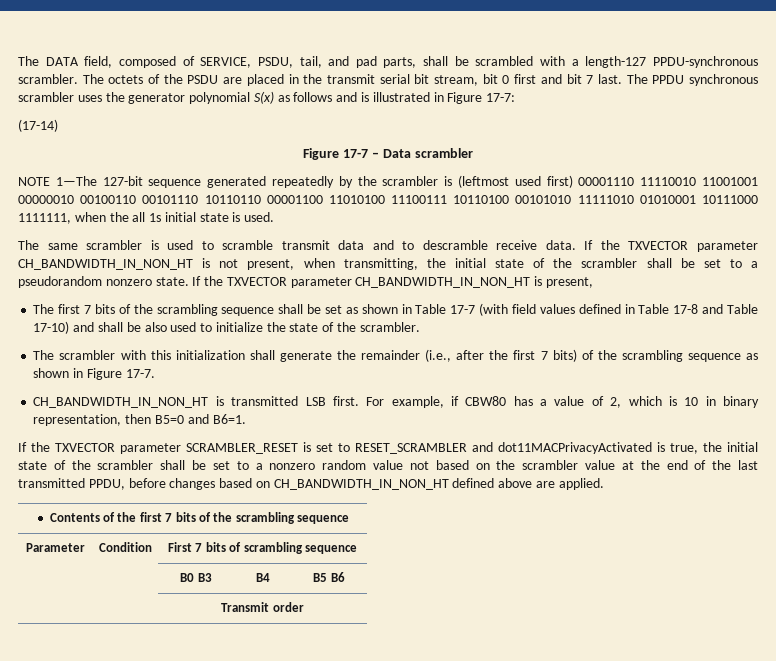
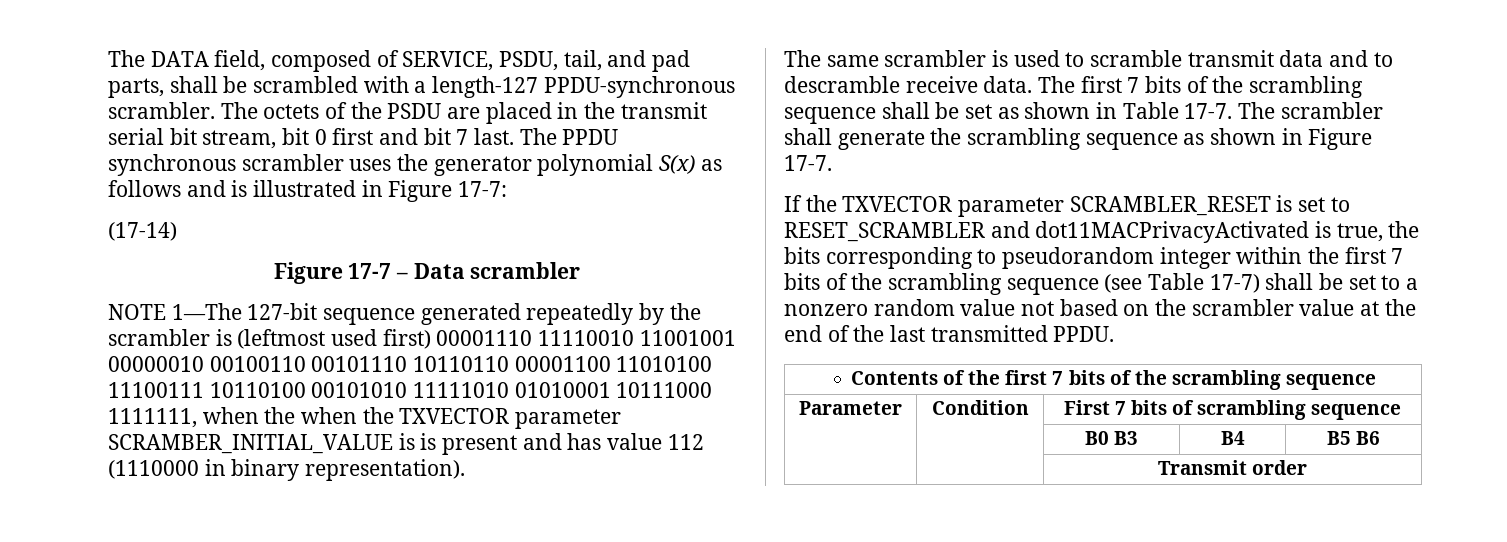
- NOTE 1—The 127-bit sequence generated repeatedly by the scrambler is (leftmost used first) 00001110 11110010 11001001 00000010 00100110 00101110 10110110 00001100 11010100 11100111 10110100 00101010 11111010 01010001 10111000 1111111, when the all 1s initial state is used.
+ NOTE 1—The 127-bit sequence generated repeatedly by the scrambler is (leftmost used first) 00001110 11110010 11001001 00000010 00100110 00101110 10110110 00001100 11010100 11100111 10110100 00101010 11111010 01010001 10111000 1111111, when the when the TXVECTOR parameter SCRAMBER_INITIAL_VALUE is is present and has value 112 (1110000 in binary representation).
- The same scrambler is used to scramble transmit data and to descramble receive data. If the TXVECTOR parameter CH_BANDWIDTH_IN_NON_HT is not present, when transmitting, the initial state of the scrambler shall be set to a pseudorandom nonzero state. If the TXVECTOR parameter CH_BANDWIDTH_IN_NON_HT is present,
- The first 7 bits of the scrambling sequence shall be set as shown in Table 17-7 (with field values defined in Table 17-8 and Table 17-10) and shall be also used to initialize the state of the scrambler.
- The scrambler with this initialization shall generate the remainder (i.e., after the first 7 bits) of the scrambling sequence as shown in Figure 17-7.
+ The same scrambler is used to scramble transmit data and to descramble receive data. The first 7 bits of the scrambling sequence shall be set as shown in Table 17-7. The scrambler shall generate the scrambling sequence as shown in Figure 17-7.
- CH_BANDWIDTH_IN_NON_HT is transmitted LSB first. For example, if CBW80 has a value of 2, which is 10 in binary representation, then B5=0 and B6=1.
- If the TXVECTOR parameter SCRAMBLER_RESET is set to RESET_SCRAMBLER and dot11MACPrivacyActivated is true, the initial state of the scrambler shall be set to a nonzero random value not based on the scrambler value at the end of the last transmitted PPDU, before changes based on CH_BANDWIDTH_IN_NON_HT defined above are applied.
+ If the TXVECTOR parameter SCRAMBLER_RESET is set to RESET_SCRAMBLER and dot11MACPrivacyActivated is true, the bits corresponding to pseudorandom integer within the first 7 bits of the scrambling sequence (see Table 17-7) shall be set to a nonzero random value not based on the scrambler value at the end of the last transmitted PPDU.

